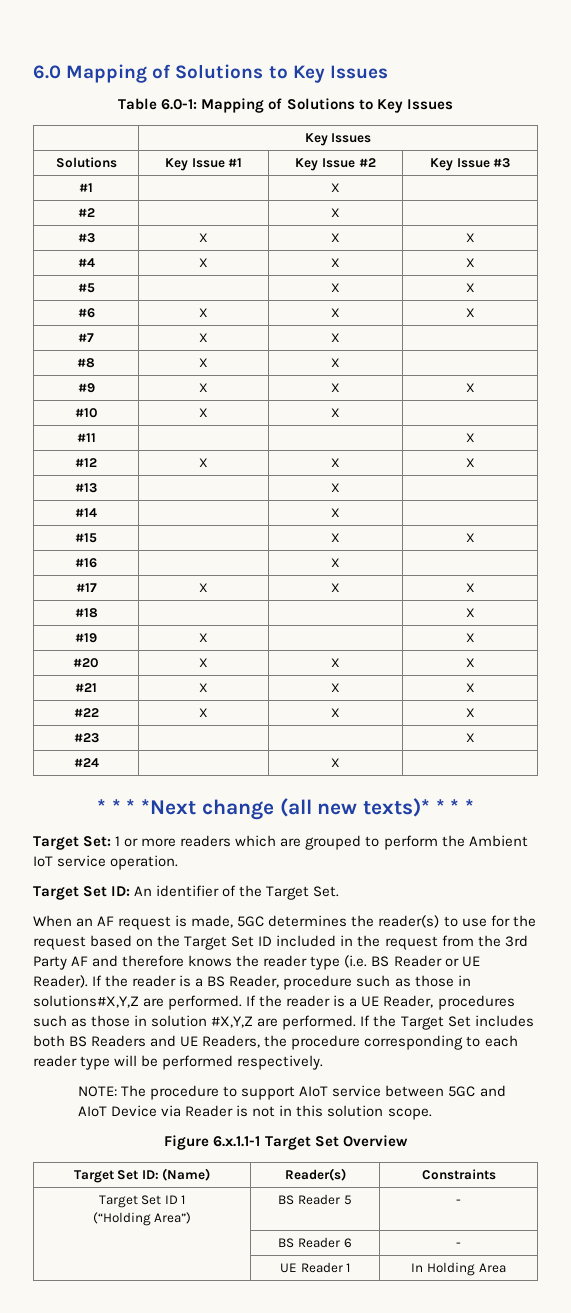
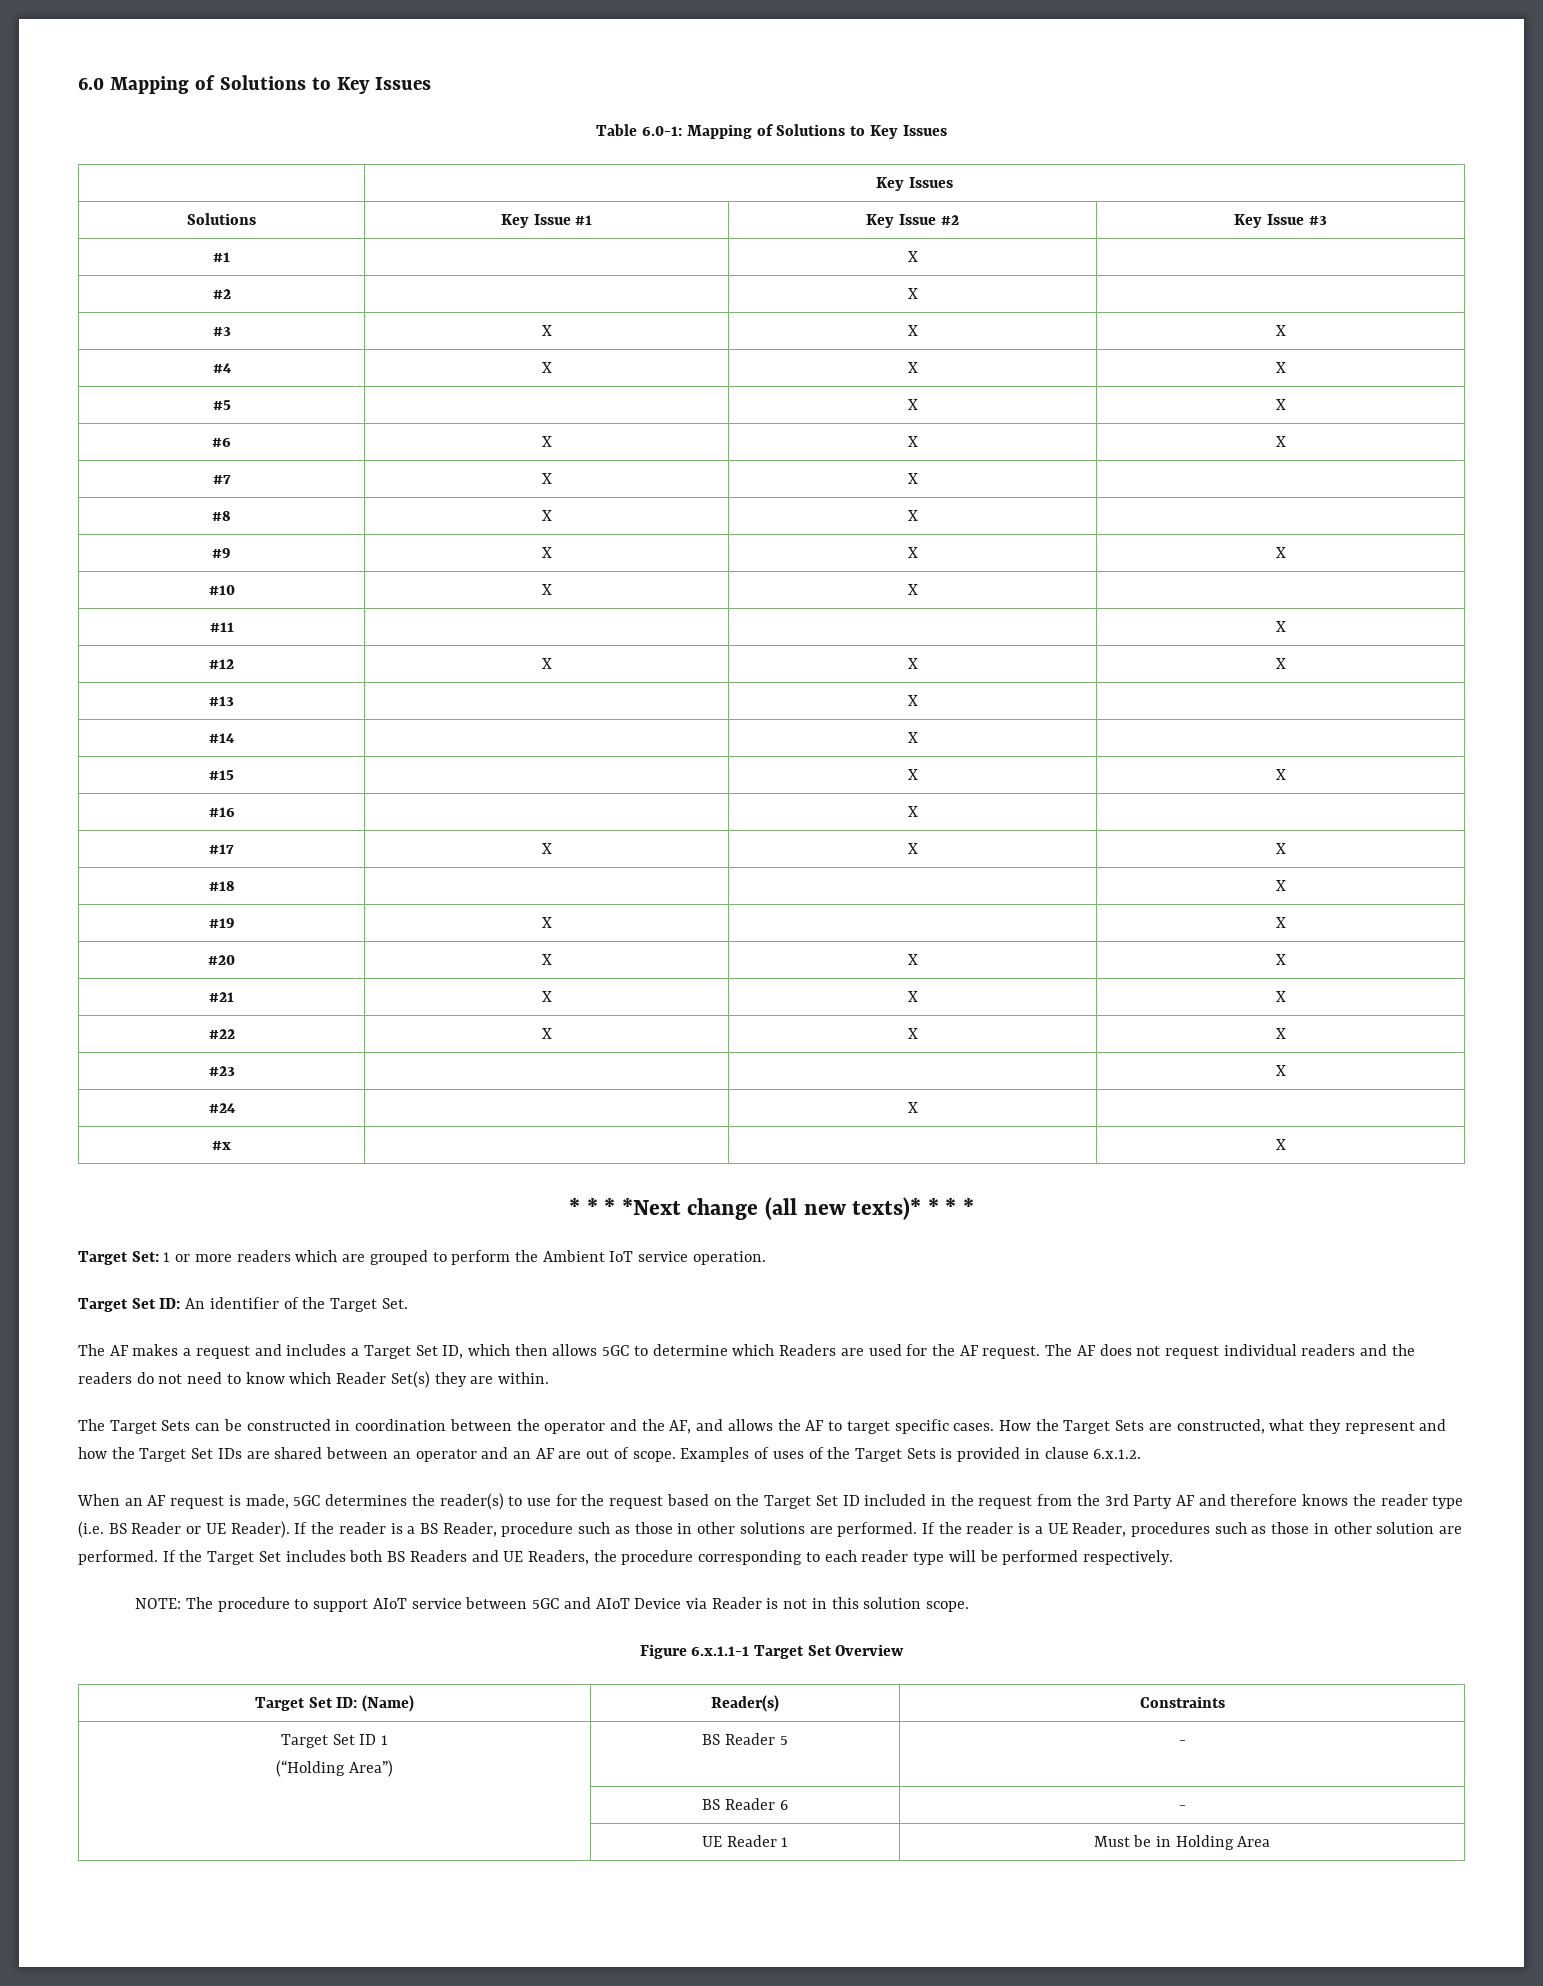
+ #x | | | X
+ The AF makes a request and includes a Target Set ID, which then allows 5GC to determine which Readers are used for the AF request. The AF does not request individual readers and the readers do not need to know which Reader Set(s) they are within.
+ The Target Sets can be constructed in coordination between the operator and the AF, and allows the AF to target specific cases. How the Target Sets are constructed, what they represent and how the Target Set IDs are shared between an operator and an AF are out of scope. Examples of uses of the Target Sets is provided in clause 6.x.1.2.
- If the reader is a BS Reader, procedure such as those in solutions#X,Y,Z are performed.
+ If the reader is a BS Reader, procedure such as those in other solutions are performed.
- If the reader is a UE Reader, procedures such as those in solution #X,Y,Z are performed.
+ If the reader is a UE Reader, procedures such as those in other solution are performed.
- | UE Reader 1 | In Holding Area
+ | UE Reader 1 | Must be in Holding Area

